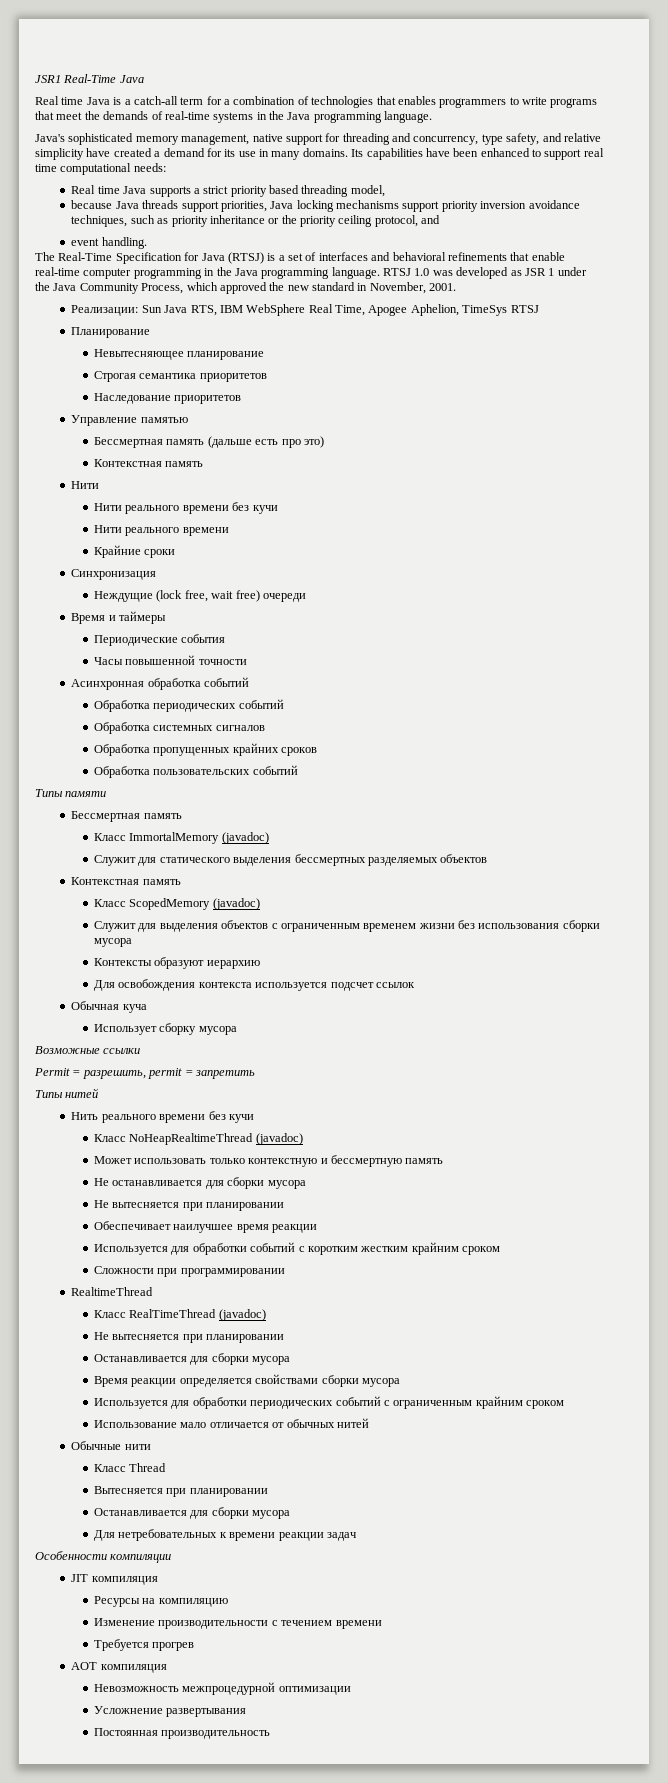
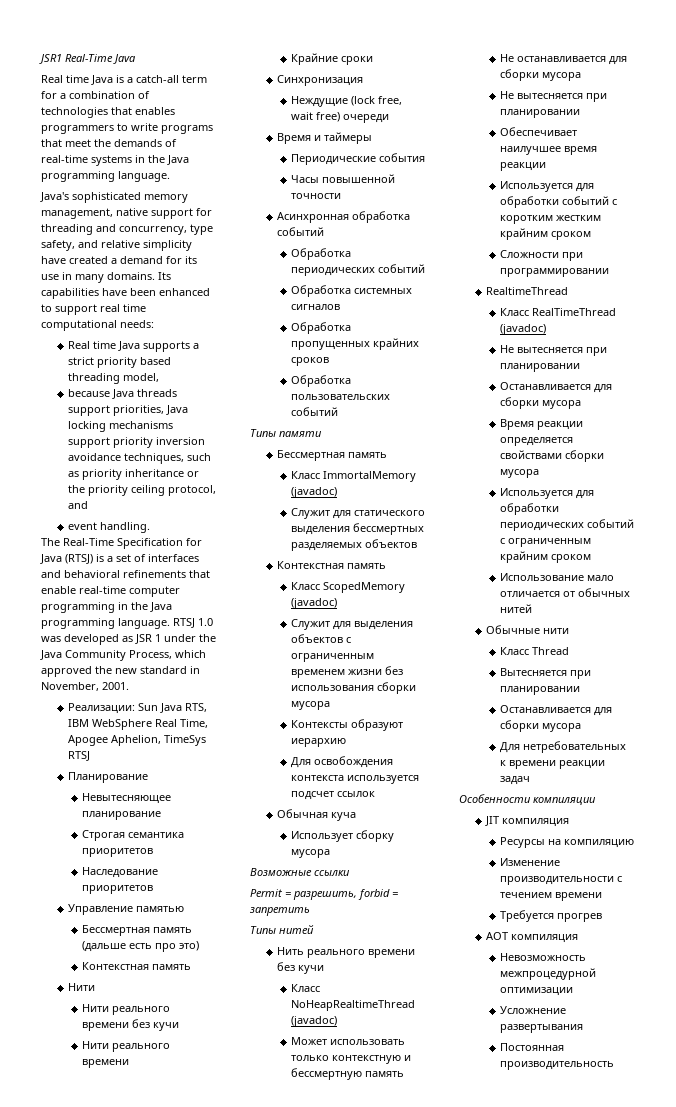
- Permit = разрешить, permit = запретить
+ Permit = разрешить, forbid = запретить

